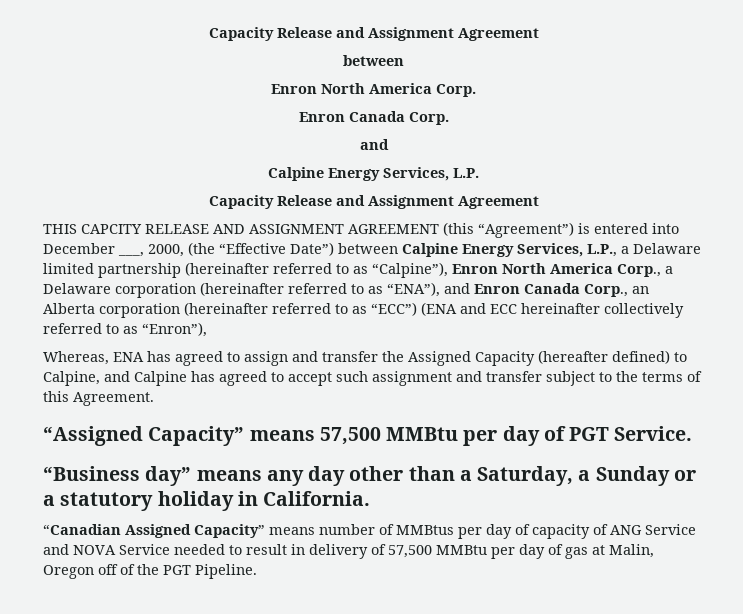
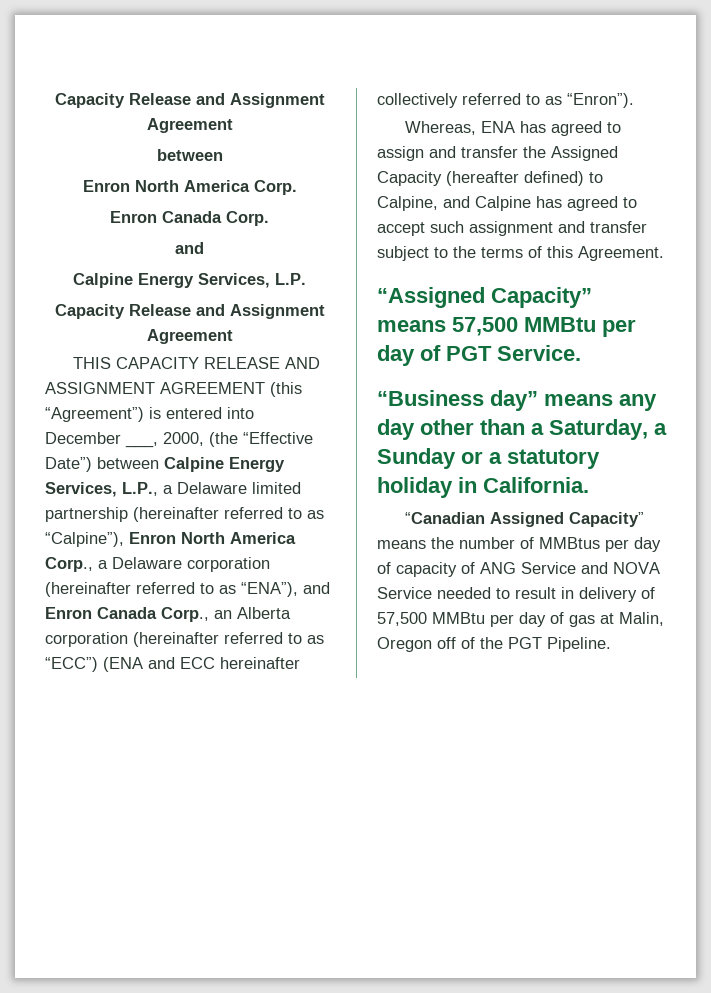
- THIS CAPCITY RELEASE AND ASSIGNMENT AGREEMENT (this “Agreement”) is entered into December ___, 2000, (the “Effective Date”) between Calpine Energy Services, L.P., a Delaware limited partnership (hereinafter referred to as “Calpine”), Enron North America Corp., a Delaware corporation (hereinafter referred to as “ENA”), and Enron Canada Corp., an Alberta corporation (hereinafter referred to as “ECC”) (ENA and ECC hereinafter collectively referred to as “Enron”),
+ THIS CAPACITY RELEASE AND ASSIGNMENT AGREEMENT (this “Agreement”) is entered into December ___, 2000, (the “Effective Date”) between Calpine Energy Services, L.P., a Delaware limited partnership (hereinafter referred to as “Calpine”), Enron North America Corp., a Delaware corporation (hereinafter referred to as “ENA”), and Enron Canada Corp., an Alberta corporation (hereinafter referred to as “ECC”) (ENA and ECC hereinafter collectively referred to as “Enron”).
- “Canadian Assigned Capacity” means number of MMBtus per day of capacity of ANG Service and NOVA Service needed to result in delivery of 57,500 MMBtu per day of gas at Malin, Oregon off of the PGT Pipeline.
+ “Canadian Assigned Capacity” means the number of MMBtus per day of capacity of ANG Service and NOVA Service needed to result in delivery of 57,500 MMBtu per day of gas at Malin, Oregon off of the PGT Pipeline.

